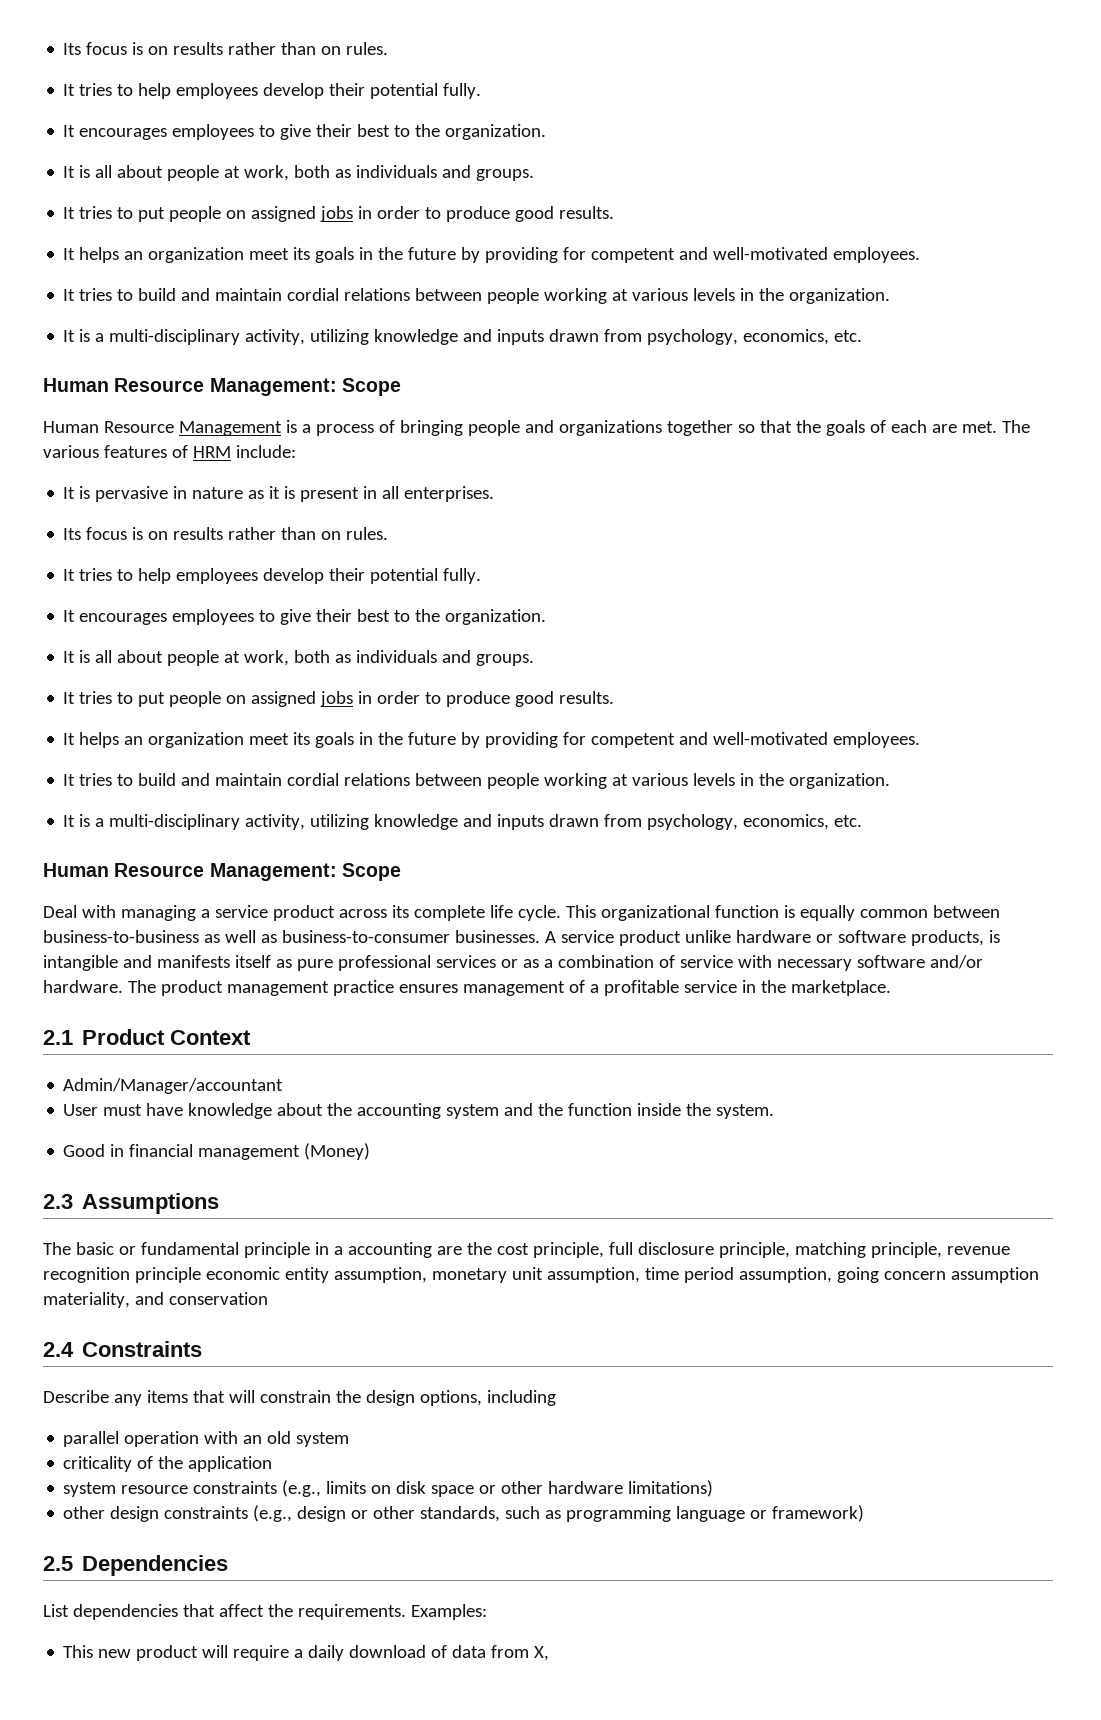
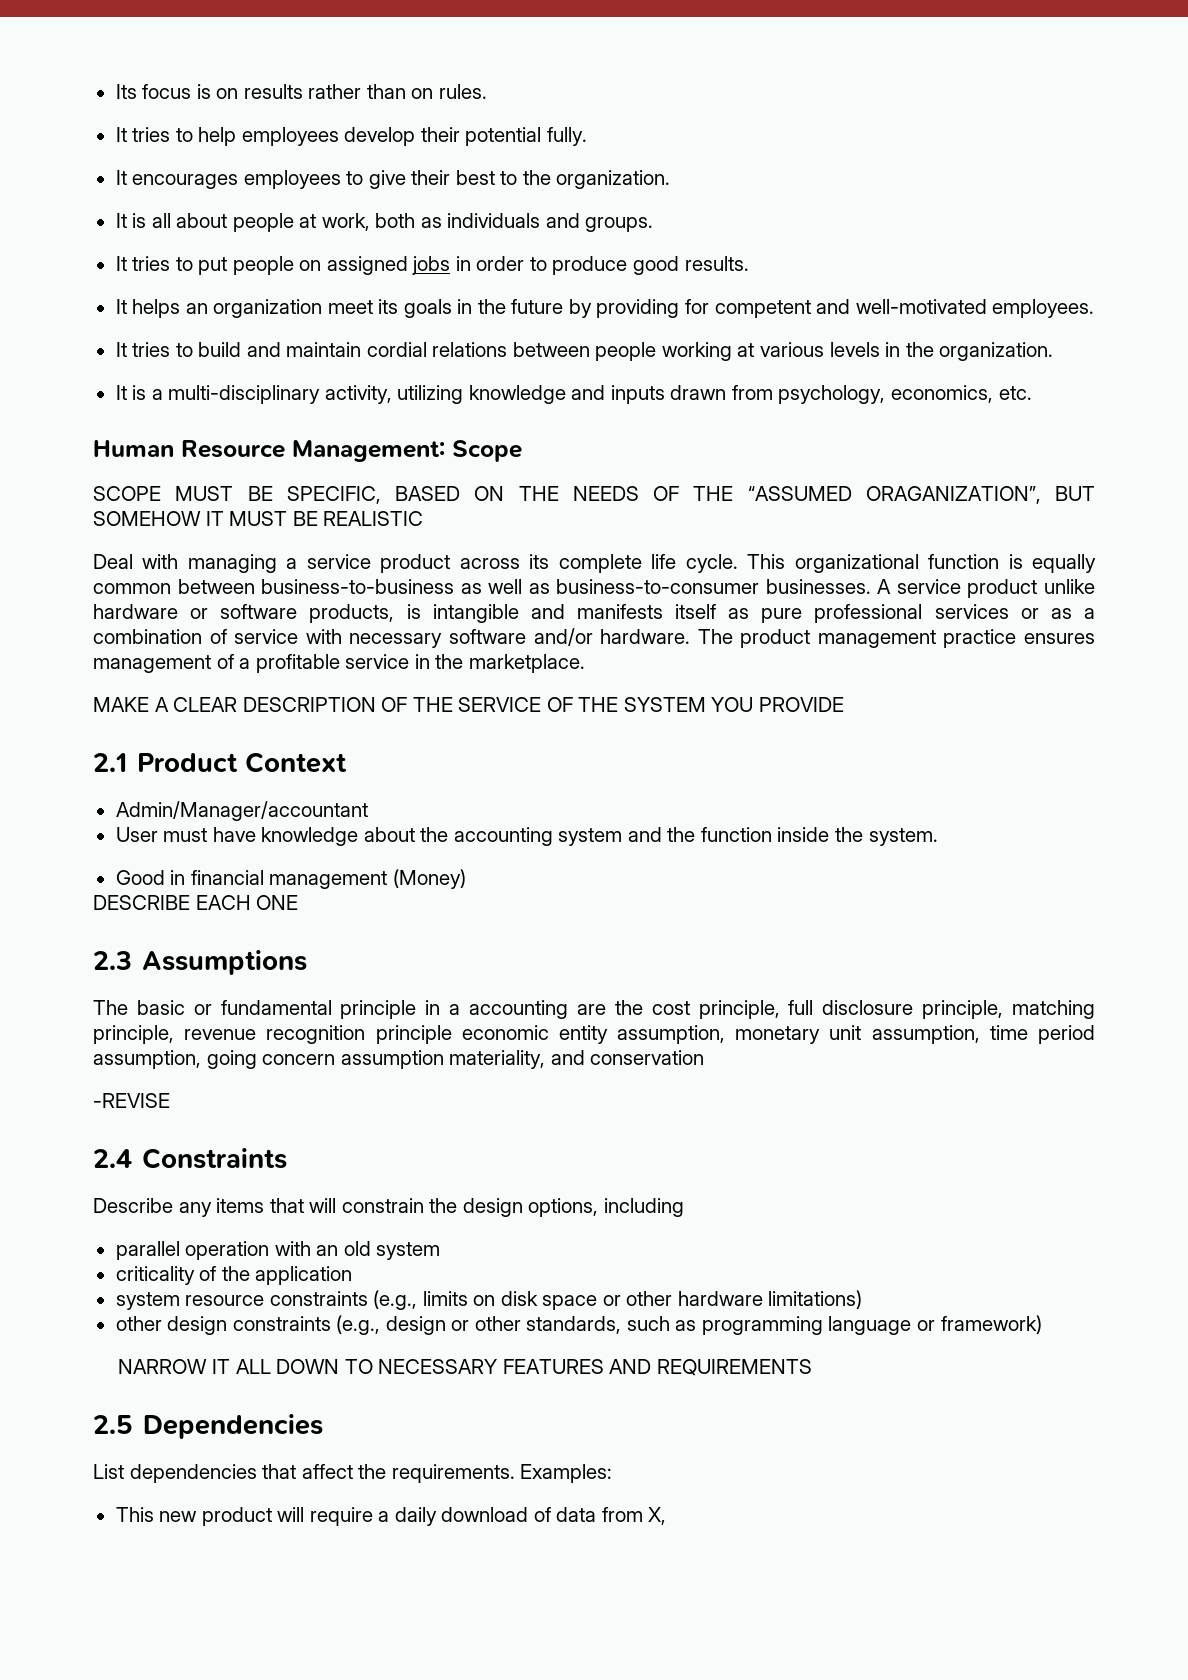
- Human Resource Management is a process of bringing people and organizations together so that the goals of each are met. The various features of HRM include:
- It is pervasive in nature as it is present in all enterprises.
- Its focus is on results rather than on rules.
- It tries to help employees develop their potential fully.
- It encourages employees to give their best to the organization.
- It is all about people at work, both as individuals and groups.
- It tries to put people on assigned jobs in order to produce good results.
- It helps an organization meet its goals in the future by providing for competent and well-motivated employees.
- It tries to build and maintain cordial relations between people working at various levels in the organization.
- It is a multi-disciplinary activity, utilizing knowledge and inputs drawn from psychology, economics, etc.
- Human Resource Management: Scope
+ SCOPE MUST BE SPECIFIC, BASED ON THE NEEDS OF THE “ASSUMED ORAGANIZATION”, BUT SOMEHOW IT MUST BE REALISTIC
+ MAKE A CLEAR DESCRIPTION OF THE SERVICE OF THE SYSTEM YOU PROVIDE
+ DESCRIBE EACH ONE
+ -REVISE
+ NARROW IT ALL DOWN TO NECESSARY FEATURES AND REQUIREMENTS

